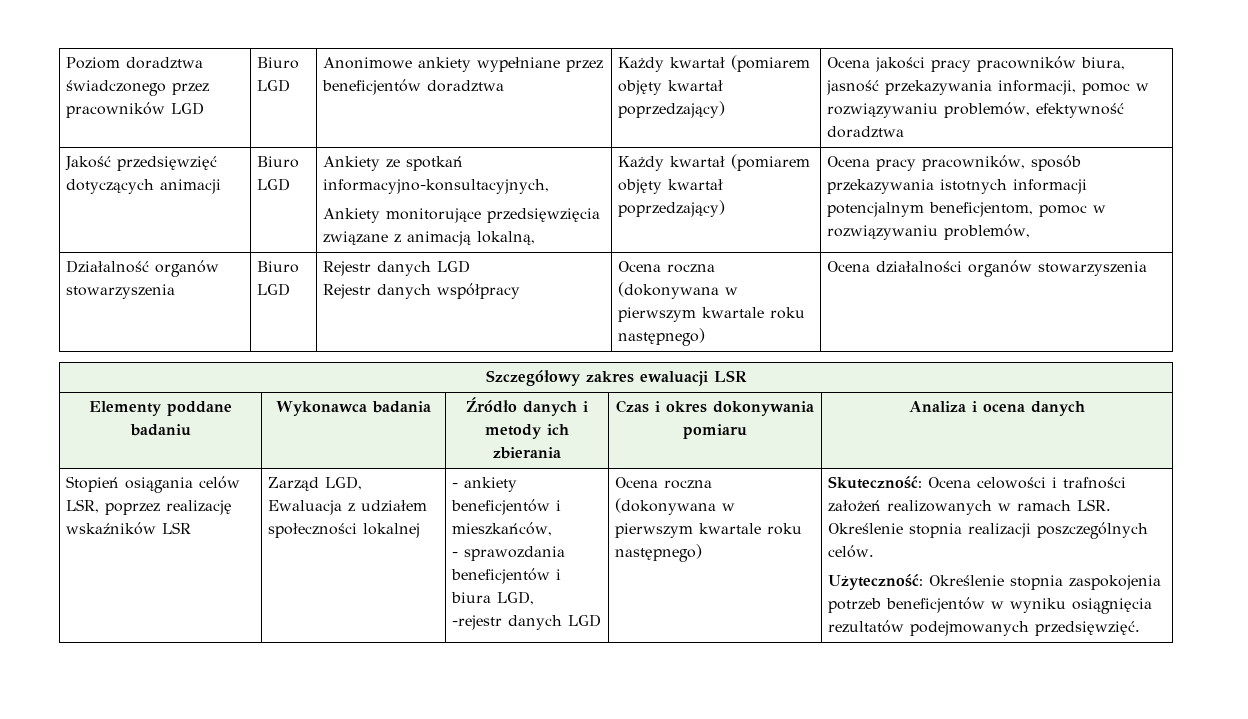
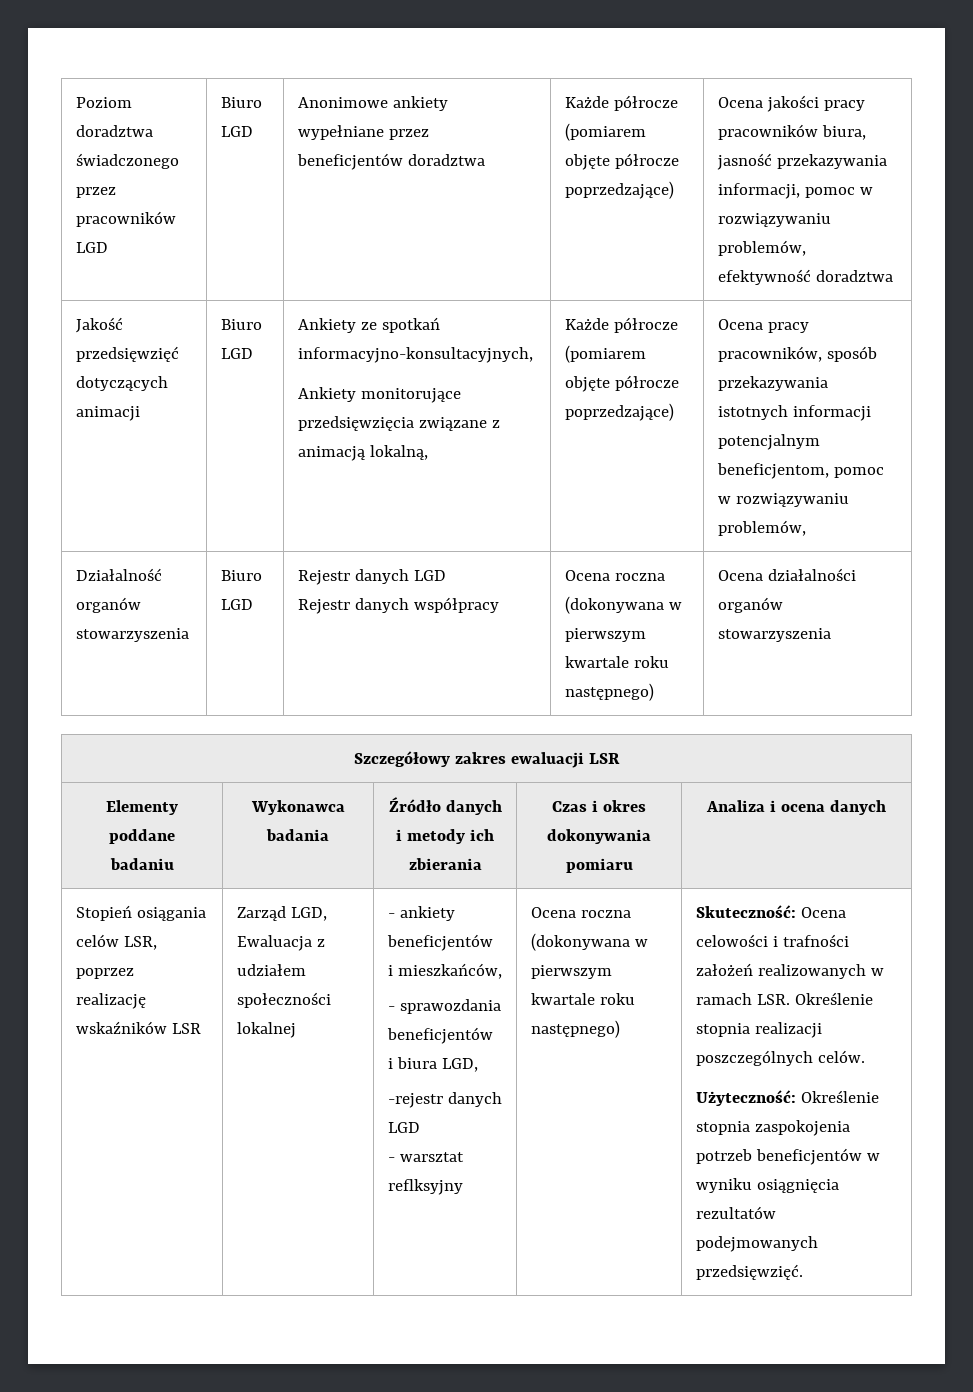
- Poziom doradztwa świadczonego przez pracowników LGD | Biuro LGD | Anonimowe ankiety wypełniane przez beneficjentów doradztwa | Każdy kwartał (pomiarem objęty kwartał poprzedzający) | Ocena jakości pracy pracowników biura, jasność przekazywania informacji, pomoc w rozwiązywaniu problemów, efektywność doradztwa
+ Poziom doradztwa świadczonego przez pracowników LGD | Biuro LGD | Anonimowe ankiety wypełniane przez beneficjentów doradztwa | Każde półrocze (pomiarem objęte półrocze poprzedzające) | Ocena jakości pracy pracowników biura, jasność przekazywania informacji, pomoc w rozwiązywaniu problemów, efektywność doradztwa
  Jakość przedsięwzięć dotyczących animacji | Biuro LGD | Ankiety ze spotkań informacyjno-konsultacyjnych,
- Ankiety monitorujące przedsięwzięcia związane z animacją lokalną, | Każdy kwartał (pomiarem objęty kwartał poprzedzający) | Ocena pracy pracowników, sposób przekazywania istotnych informacji potencjalnym beneficjentom, pomoc w rozwiązywaniu problemów,
+ Ankiety monitorujące przedsięwzięcia związane z animacją lokalną, | Każde półrocze (pomiarem objęte półrocze poprzedzające) | Ocena pracy pracowników, sposób przekazywania istotnych informacji potencjalnym beneficjentom, pomoc w rozwiązywaniu problemów,
+ - warsztat reflksyjny

